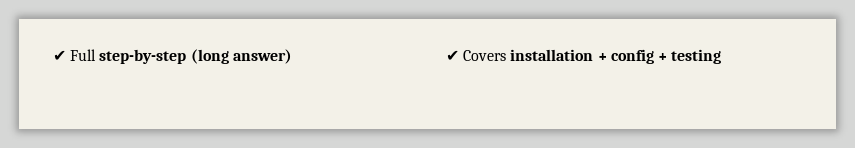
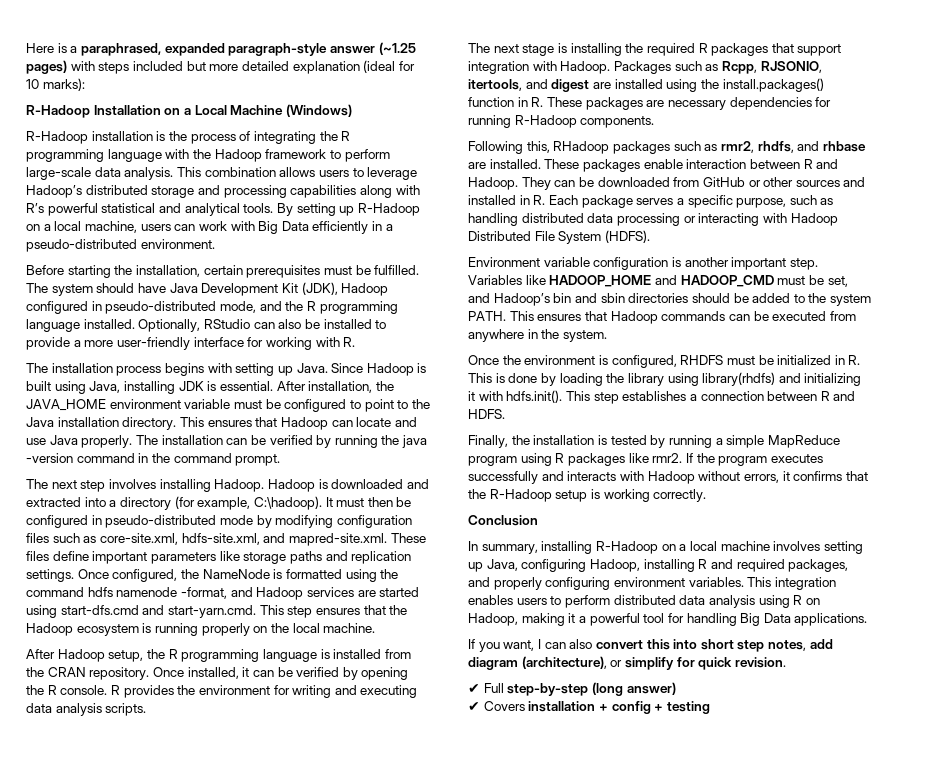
+ Here is a paraphrased, expanded paragraph-style answer (~1.25 pages) with steps included but more detailed explanation (ideal for 10 marks):
+ R-Hadoop Installation on a Local Machine (Windows)
+ R-Hadoop installation is the process of integrating the R programming language with the Hadoop framework to perform large-scale data analysis. This combination allows users to leverage Hadoop’s distributed storage and processing capabilities along with R’s powerful statistical and analytical tools. By setting up R-Hadoop on a local machine, users can work with Big Data efficiently in a pseudo-distributed environment.
+ Before starting the installation, certain prerequisites must be fulfilled. The system should have Java Development Kit (JDK), Hadoop configured in pseudo-distributed mode, and the R programming language installed. Optionally, RStudio can also be installed to provide a more user-friendly interface for working with R.
+ The installation process begins with setting up Java. Since Hadoop is built using Java, installing JDK is essential. After installation, the JAVA_HOME environment variable must be configured to point to the Java installation directory. This ensures that Hadoop can locate and use Java properly. The installation can be verified by running the java -version command in the command prompt.
+ The next step involves installing Hadoop. Hadoop is downloaded and extracted into a directory (for example, C:\hadoop). It must then be configured in pseudo-distributed mode by modifying configuration files such as core-site.xml, hdfs-site.xml, and mapred-site.xml. These files define important parameters like storage paths and replication settings. Once configured, the NameNode is formatted using the command hdfs namenode -format, and Hadoop services are started using start-dfs.cmd and start-yarn.cmd. This step ensures that the Hadoop ecosystem is running properly on the local machine.
+ After Hadoop setup, the R programming language is installed from the CRAN repository. Once installed, it can be verified by opening the R console. R provides the environment for writing and executing data analysis scripts.
+ The next stage is installing the required R packages that support integration with Hadoop. Packages such as Rcpp, RJSONIO, itertools, and digest are installed using the install.packages() function in R. These packages are necessary dependencies for running R-Hadoop components.
+ Following this, RHadoop packages such as rmr2, rhdfs, and rhbase are installed. These packages enable interaction between R and Hadoop. They can be downloaded from GitHub or other sources and installed in R. Each package serves a specific purpose, such as handling distributed data processing or interacting with Hadoop Distributed File System (HDFS).
+ Environment variable configuration is another important step. Variables like HADOOP_HOME and HADOOP_CMD must be set, and Hadoop’s bin and sbin directories should be added to the system PATH. This ensures that Hadoop commands can be executed from anywhere in the system.
+ Once the environment is configured, RHDFS must be initialized in R. This is done by loading the library using library(rhdfs) and initializing it with hdfs.init(). This step establishes a connection between R and HDFS.
+ Finally, the installation is tested by running a simple MapReduce program using R packages like rmr2. If the program executes successfully and interacts with Hadoop without errors, it confirms that the R-Hadoop setup is working correctly.
+ Conclusion
+ In summary, installing R-Hadoop on a local machine involves setting up Java, configuring Hadoop, installing R and required packages, and properly configuring environment variables. This integration enables users to perform distributed data analysis using R on Hadoop, making it a powerful tool for handling Big Data applications.
+ If you want, I can also convert this into short step notes, add diagram (architecture), or simplify for quick revision.

